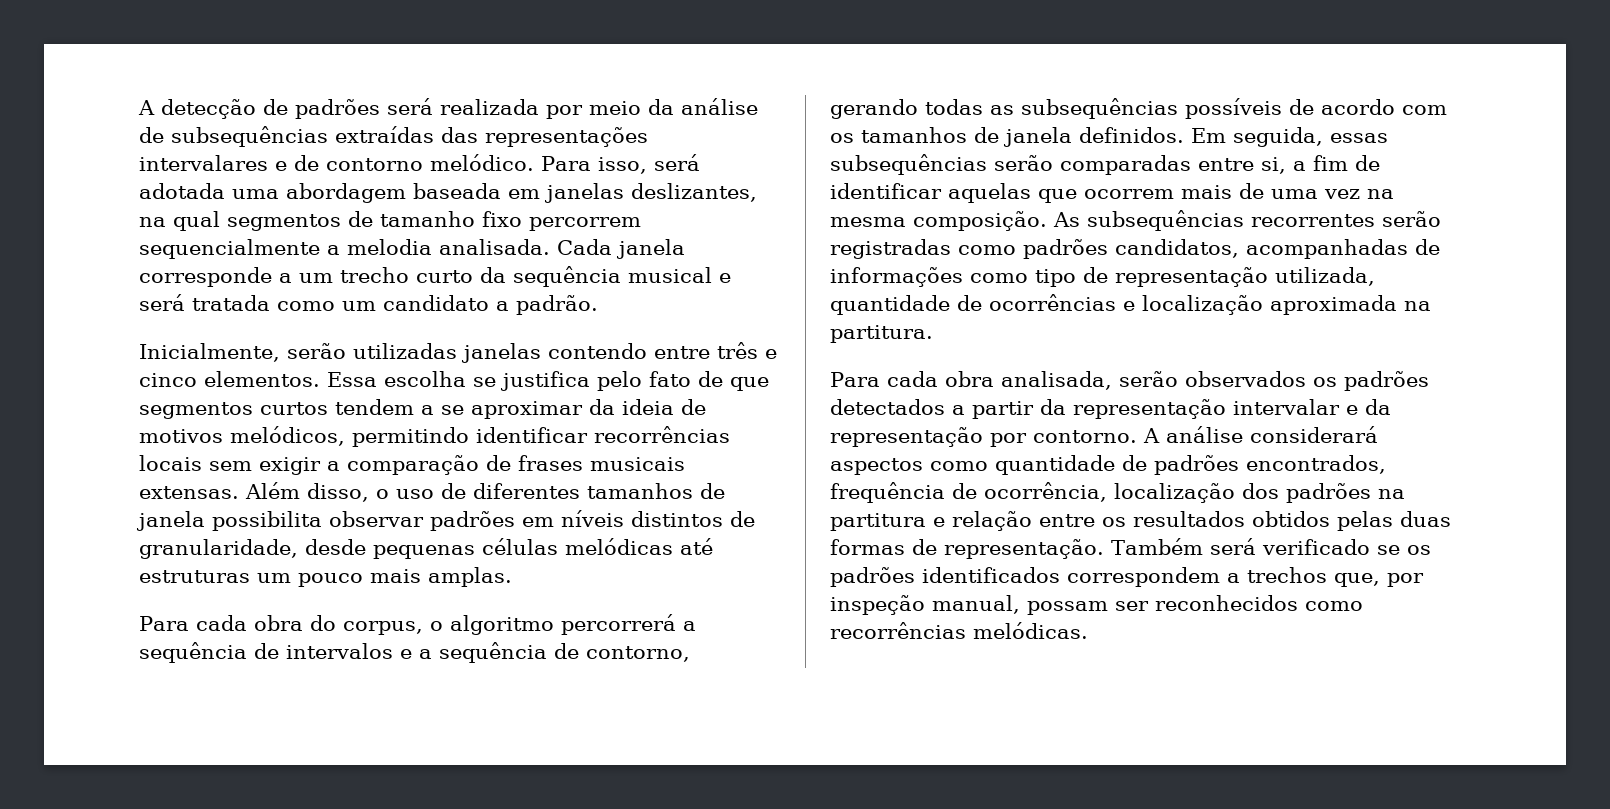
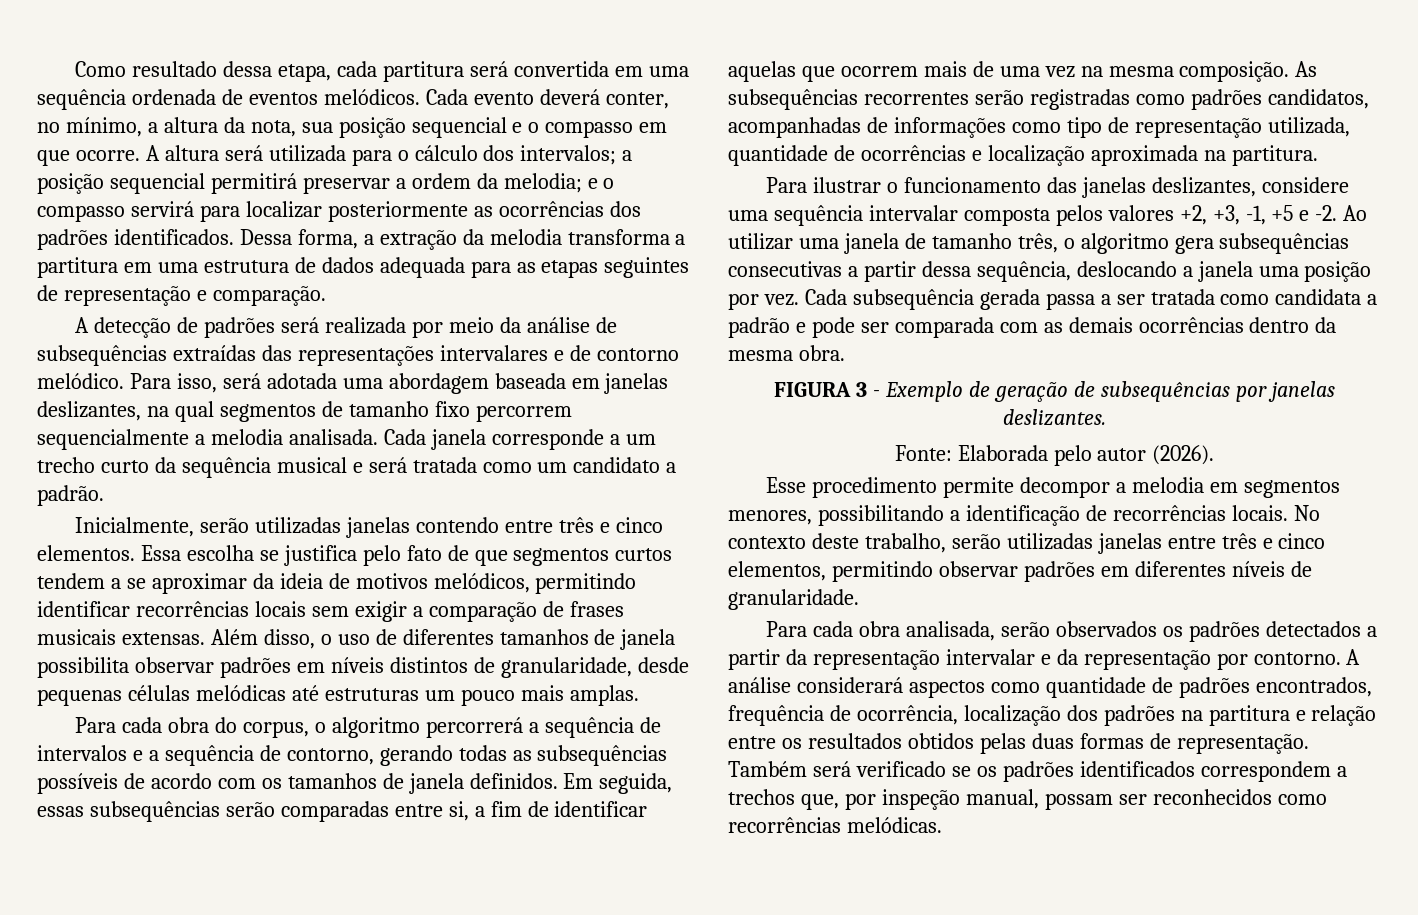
+ Como resultado dessa etapa, cada partitura será convertida em uma sequência ordenada de eventos melódicos. Cada evento deverá conter, no mínimo, a altura da nota, sua posição sequencial e o compasso em que ocorre. A altura será utilizada para o cálculo dos intervalos; a posição sequencial permitirá preservar a ordem da melodia; e o compasso servirá para localizar posteriormente as ocorrências dos padrões identificados. Dessa forma, a extração da melodia transforma a partitura em uma estrutura de dados adequada para as etapas seguintes de representação e comparação.
+ Para ilustrar o funcionamento das janelas deslizantes, considere uma sequência intervalar composta pelos valores +2, +3, -1, +5 e -2. Ao utilizar uma janela de tamanho três, o algoritmo gera subsequências consecutivas a partir dessa sequência, deslocando a janela uma posição por vez. Cada subsequência gerada passa a ser tratada como candidata a padrão e pode ser comparada com as demais ocorrências dentro da mesma obra.
+ FIGURA 3 - Exemplo de geração de subsequências por janelas deslizantes.
+ Fonte: Elaborada pelo autor (2026).
+ Esse procedimento permite decompor a melodia em segmentos menores, possibilitando a identificação de recorrências locais. No contexto deste trabalho, serão utilizadas janelas entre três e cinco elementos, permitindo observar padrões em diferentes níveis de granularidade.

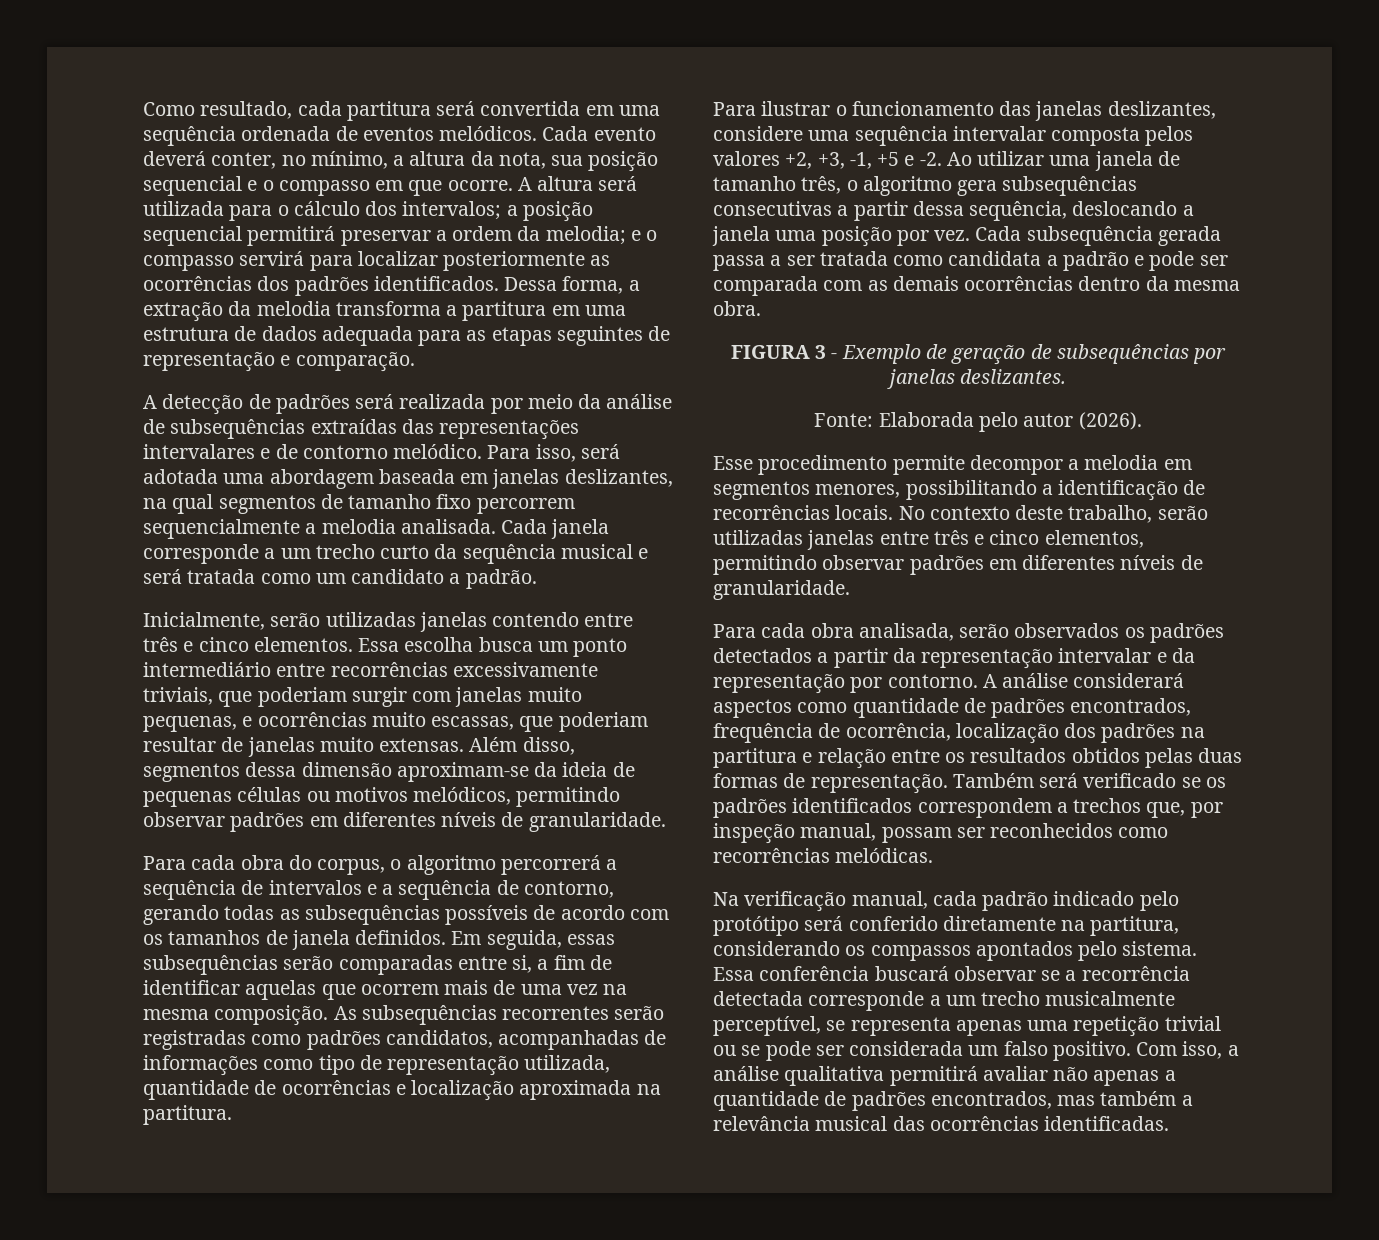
- Como resultado dessa etapa, cada partitura será convertida em uma sequência ordenada de eventos melódicos.
+ Como resultado, cada partitura será convertida em uma sequência ordenada de eventos melódicos.
- Essa escolha se justifica pelo fato de que segmentos curtos tendem a se aproximar da ideia de motivos melódicos, permitindo identificar recorrências locais sem exigir a comparação de frases musicais extensas. Além disso, o uso de diferentes tamanhos de janela possibilita observar padrões em níveis distintos de granularidade, desde pequenas células melódicas até estruturas um pouco mais amplas.
+ Essa escolha busca um ponto intermediário entre recorrências excessivamente triviais, que poderiam surgir com janelas muito pequenas, e ocorrências muito escassas, que poderiam resultar de janelas muito extensas. Além disso, segmentos dessa dimensão aproximam-se da ideia de pequenas células ou motivos melódicos, permitindo observar padrões em diferentes níveis de granularidade.
+ Na verificação manual, cada padrão indicado pelo protótipo será conferido diretamente na partitura, considerando os compassos apontados pelo sistema. Essa conferência buscará observar se a recorrência detectada corresponde a um trecho musicalmente perceptível, se representa apenas uma repetição trivial ou se pode ser considerada um falso positivo. Com isso, a análise qualitativa permitirá avaliar não apenas a quantidade de padrões encontrados, mas também a relevância musical das ocorrências identificadas.

